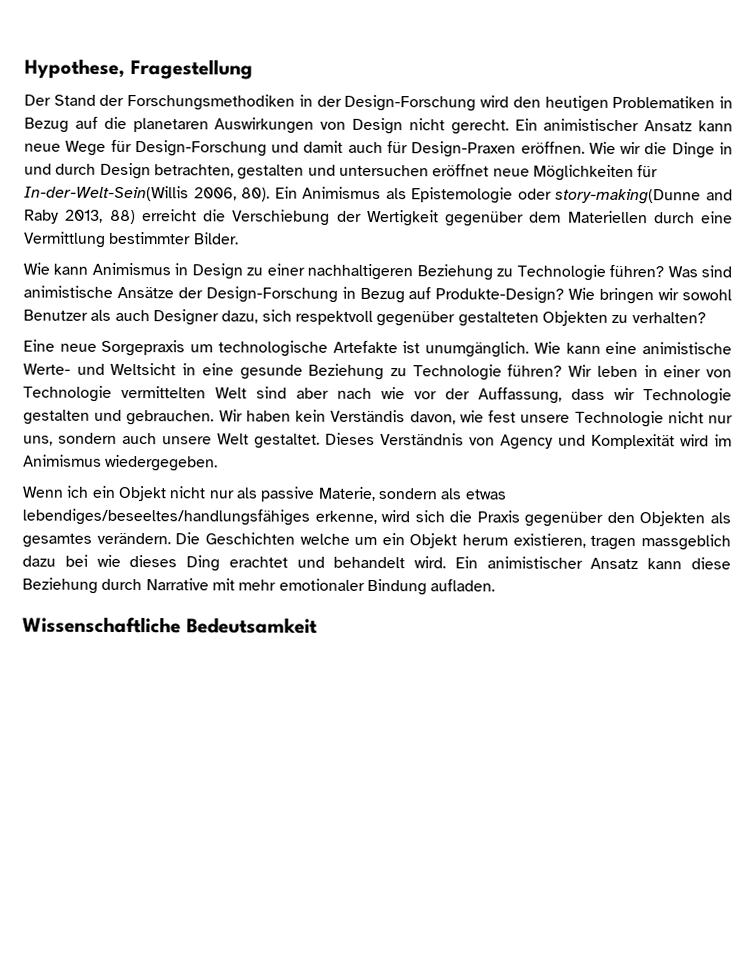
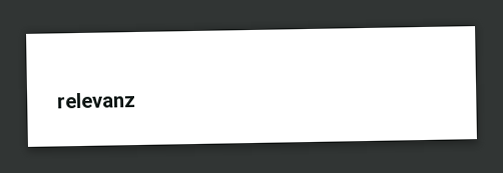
- Hypothese, Fragestellung
- Der Stand der Forschungsmethodiken in der Design-Forschung wird den heutigen Problematiken in Bezug auf die planetaren Auswirkungen von Design nicht gerecht. Ein animistischer Ansatz kann neue Wege für Design-Forschung und damit auch für Design-Praxen eröffnen. Wie wir die Dinge in und durch Design betrachten, gestalten und untersuchen eröffnet neue Möglichkeiten für In-der-Welt-Sein(Willis 2006, 80). Ein Animismus als Epistemologie oder story-making(Dunne and Raby 2013, 88) erreicht die Verschiebung der Wertigkeit gegenüber dem Materiellen durch eine Vermittlung bestimmter Bilder.
- Wie kann Animismus in Design zu einer nachhaltigeren Beziehung zu Technologie führen? Was sind animistische Ansätze der Design-Forschung in Bezug auf Produkte-Design? Wie bringen wir sowohl Benutzer als auch Designer dazu, sich respektvoll gegenüber gestalteten Objekten zu verhalten?
- Eine neue Sorgepraxis um technologische Artefakte ist unumgänglich. Wie kann eine animistische Werte- und Weltsicht in eine gesunde Beziehung zu Technologie führen? Wir leben in einer von Technologie vermittelten Welt sind aber nach wie vor der Auffassung, dass wir Technologie gestalten und gebrauchen. Wir haben kein Verständis davon, wie fest unsere Technologie nicht nur uns, sondern auch unsere Welt gestaltet. Dieses Verständnis von Agency und Komplexität wird im Animismus wiedergegeben.
- Wenn ich ein Objekt nicht nur als passive Materie, sondern als etwas lebendiges/beseeltes/handlungsfähiges erkenne, wird sich die Praxis gegenüber den Objekten als gesamtes verändern. Die Geschichten welche um ein Objekt herum existieren, tragen massgeblich dazu bei wie dieses Ding erachtet und behandelt wird. Ein animistischer Ansatz kann diese Beziehung durch Narrative mit mehr emotionaler Bindung aufladen.
- Wissenschaftliche Bedeutsamkeit
+ relevanz

